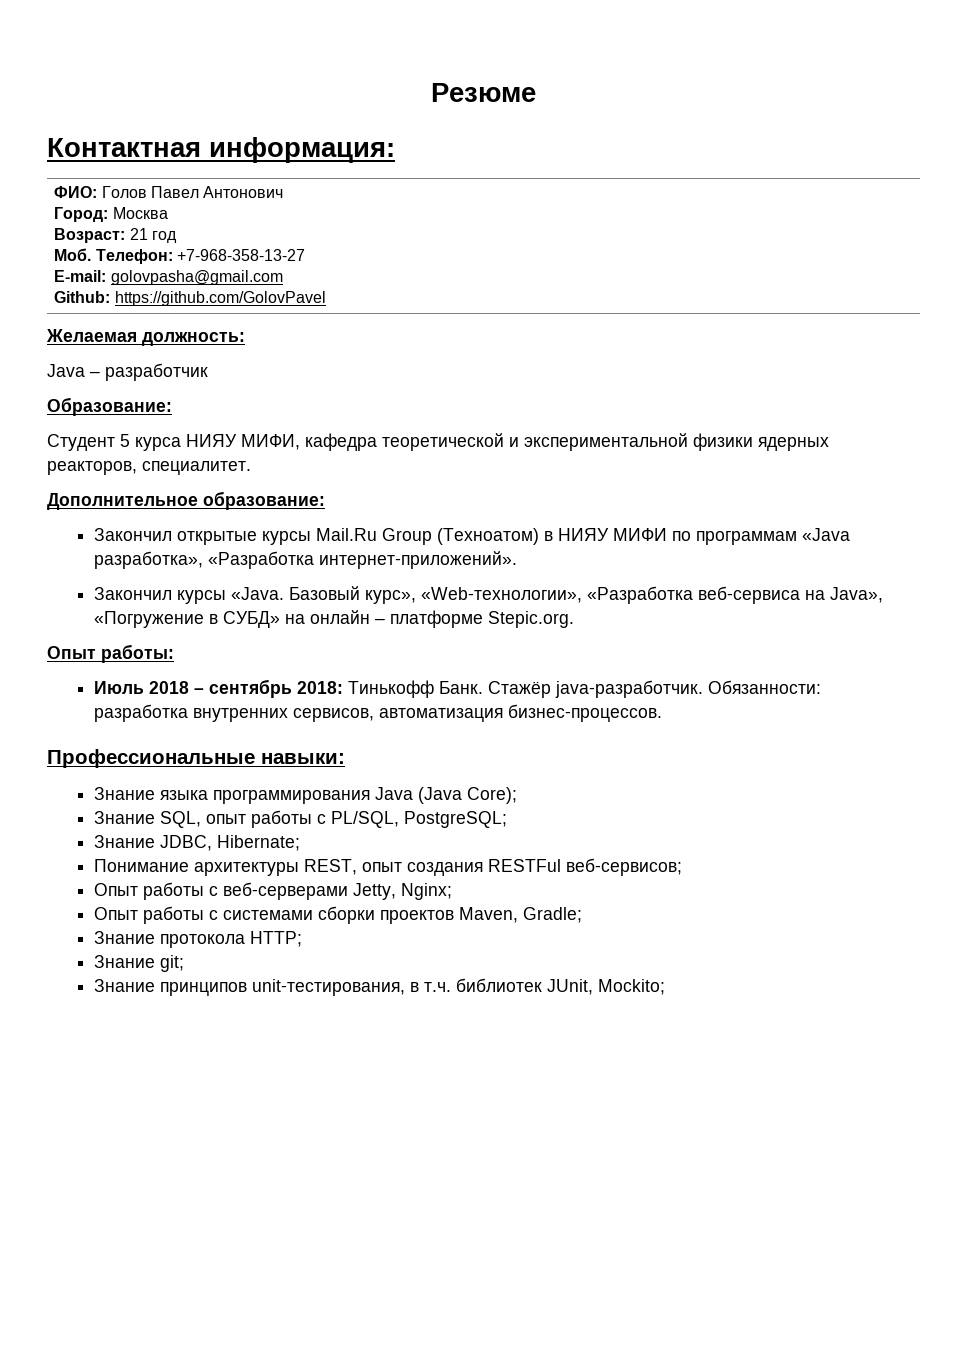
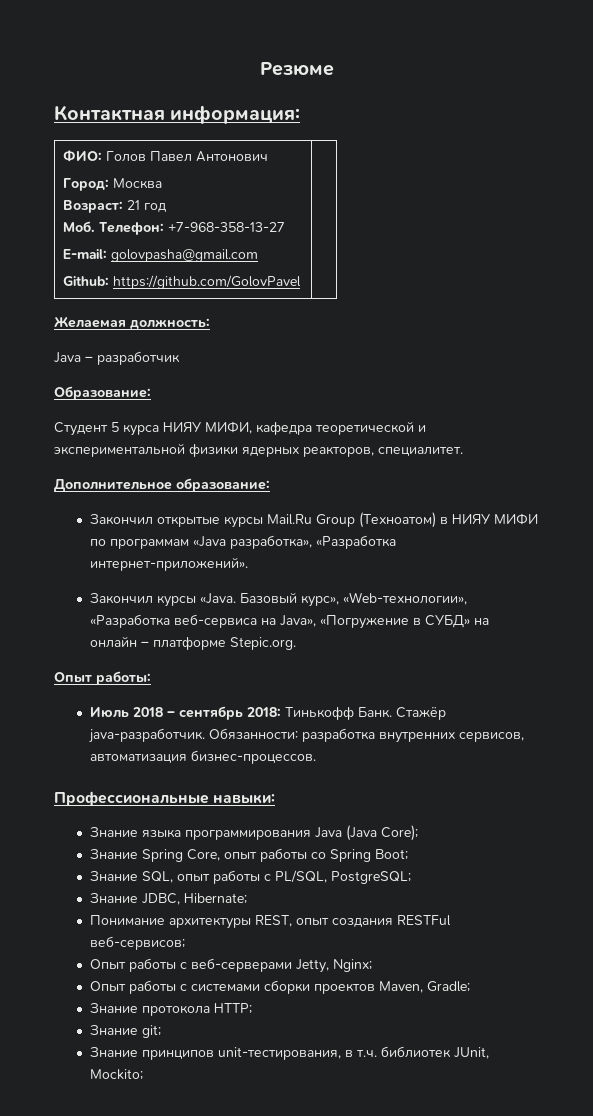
+ Знание Spring Core, опыт работы со Spring Boot;

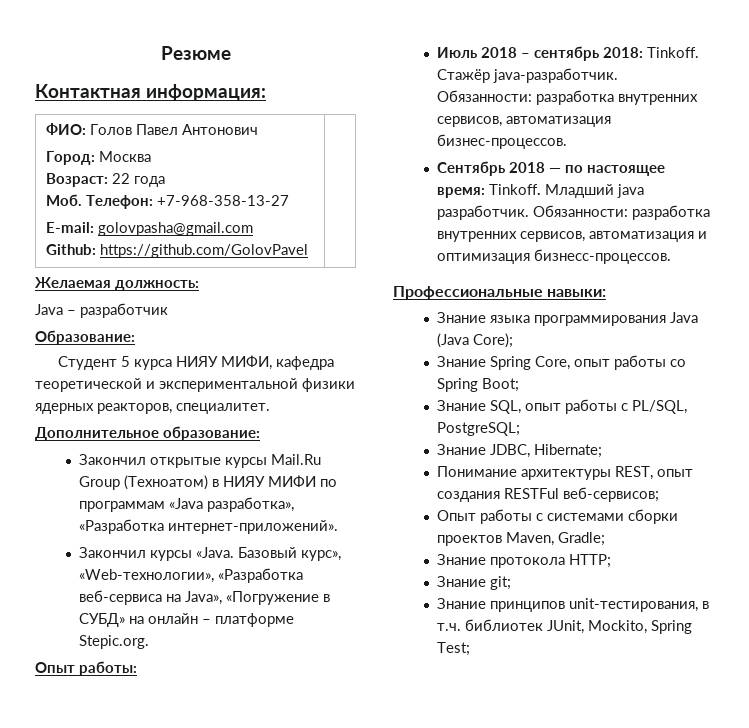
  ФИО: Голов Павел Антонович
  Город: Москва
- Возраст: 21 год
+ Возраст: 22 года
- Июль 2018 – сентябрь 2018: Тинькофф Банк.
+ Июль 2018 – сентябрь 2018: Tinkoff.
+ Сентябрь 2018 — по настоящее время: Tinkoff. Младший java разработчик. Обязанности: разработка внутренних сервисов, автоматизация и оптимизация бизнесс-процессов.
- Опыт работы с веб-серверами Jetty, Nginx;
- Знание принципов unit-тестирования, в т.ч. библиотек JUnit, Mockito;
+ Знание принципов unit-тестирования, в т.ч. библиотек JUnit, Mockito, Spring Test;

